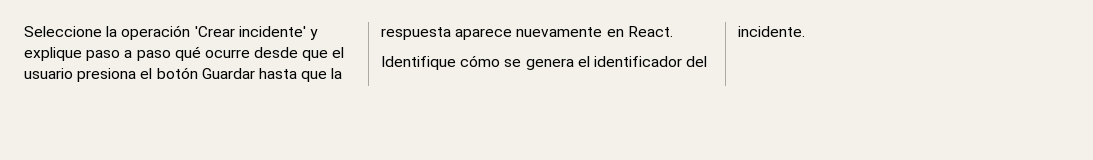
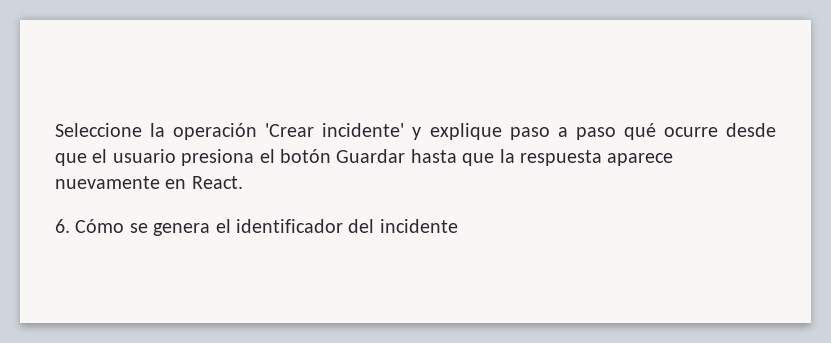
- Identifique cómo se genera el identificador del incidente.
+ 6. Cómo se genera el identificador del incidente

